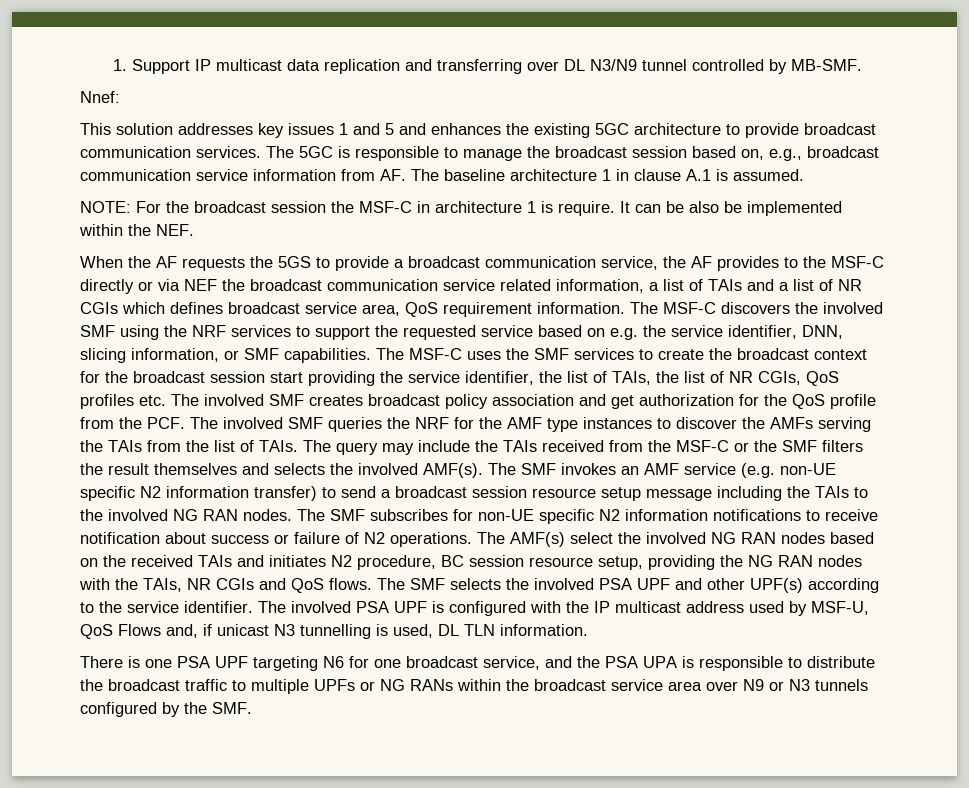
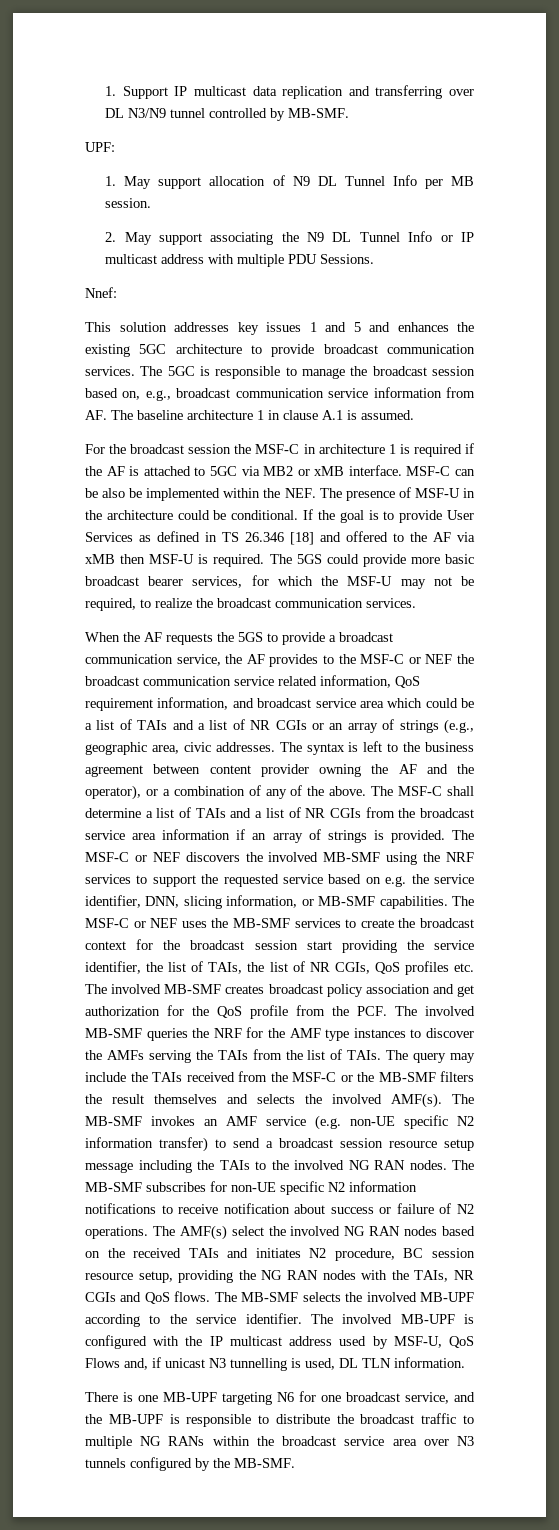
+ UPF:
+ 1. May support allocation of N9 DL Tunnel Info per MB session.
+ 2. May support associating the N9 DL Tunnel Info or IP multicast address with multiple PDU Sessions.
- NOTE: For the broadcast session the MSF-C in architecture 1 is require. It can be also be implemented within the NEF.
+ For the broadcast session the MSF-C in architecture 1 is required if the AF is attached to 5GC via MB2 or xMB interface. MSF-C can be also be implemented within the NEF. The presence of MSF-U in the architecture could be conditional. If the goal is to provide User Services as defined in TS 26.346 [18] and offered to the AF via xMB then MSF-U is required. The 5GS could provide more basic broadcast bearer services, for which the MSF-U may not be required, to realize the broadcast communication services.
- When the AF requests the 5GS to provide a broadcast communication service, the AF provides to the MSF-C directly or via NEF the broadcast communication service related information, a list of TAIs and a list of NR CGIs which defines broadcast service area, QoS requirement information. The MSF-C discovers the involved SMF using the NRF services to support the requested service based on e.g. the service identifier, DNN, slicing information, or SMF capabilities.
+ When the AF requests the 5GS to provide a broadcast communication service, the AF provides to the MSF-C or NEF the broadcast communication service related information, QoS requirement information, and broadcast service area which could be a list of TAIs and a list of NR CGIs or an array of strings (e.g., geographic area, civic addresses. The syntax is left to the business agreement between content provider owning the AF and the operator), or a combination of any of the above. The MSF-C shall determine a list of TAIs and a list of NR CGIs from the broadcast service area information if an array of strings is provided. The MSF-C or NEF discovers the involved MB-SMF using the NRF services to support the requested service based on e.g. the service identifier, DNN, slicing information, or MB-SMF capabilities.
- The MSF-C uses the SMF services to create the broadcast context for the broadcast session start providing the service identifier, the list of TAIs, the list of NR CGIs, QoS profiles etc. The involved SMF creates broadcast policy association and get authorization for the QoS profile from the PCF. The involved SMF queries the NRF for the AMF type instances to discover the AMFs serving the TAIs from the list of TAIs.
+ The MSF-C or NEF uses the MB-SMF services to create the broadcast context for the broadcast session start providing the service identifier, the list of TAIs, the list of NR CGIs, QoS profiles etc. The involved MB-SMF creates broadcast policy association and get authorization for the QoS profile from the PCF. The involved MB-SMF queries the NRF for the AMF type instances to discover the AMFs serving the TAIs from the list of TAIs.
- The query may include the TAIs received from the MSF-C or the SMF filters the result themselves and selects the involved AMF(s).
+ The query may include the TAIs received from the MSF-C or the MB-SMF filters the result themselves and selects the involved AMF(s).
- The SMF invokes an AMF service (e.g. non-UE specific N2 information transfer) to send a broadcast session resource setup message including the TAIs to the involved NG RAN nodes.
+ The MB-SMF invokes an AMF service (e.g. non-UE specific N2 information transfer) to send a broadcast session resource setup message including the TAIs to the involved NG RAN nodes.
- The SMF subscribes for non-UE specific N2 information notifications to receive notification about success or failure of N2 operations.
+ The MB-SMF subscribes for non-UE specific N2 information notifications to receive notification about success or failure of N2 operations.
- The SMF selects the involved PSA UPF and other UPF(s) according to the service identifier.
+ The MB-SMF selects the involved MB-UPF according to the service identifier.
- The involved PSA UPF is configured with the IP multicast address used by MSF-U, QoS Flows and, if unicast N3 tunnelling is used, DL TLN information.
+ The involved MB-UPF is configured with the IP multicast address used by MSF-U, QoS Flows and, if unicast N3 tunnelling is used, DL TLN information.
- There is one PSA UPF targeting N6 for one broadcast service, and the PSA UPA is responsible to distribute the broadcast traffic to multiple UPFs or NG RANs within the broadcast service area over N9 or N3 tunnels configured by the SMF.
+ There is one MB-UPF targeting N6 for one broadcast service, and the MB-UPF is responsible to distribute the broadcast traffic to multiple NG RANs within the broadcast service area over N3 tunnels configured by the MB-SMF.

